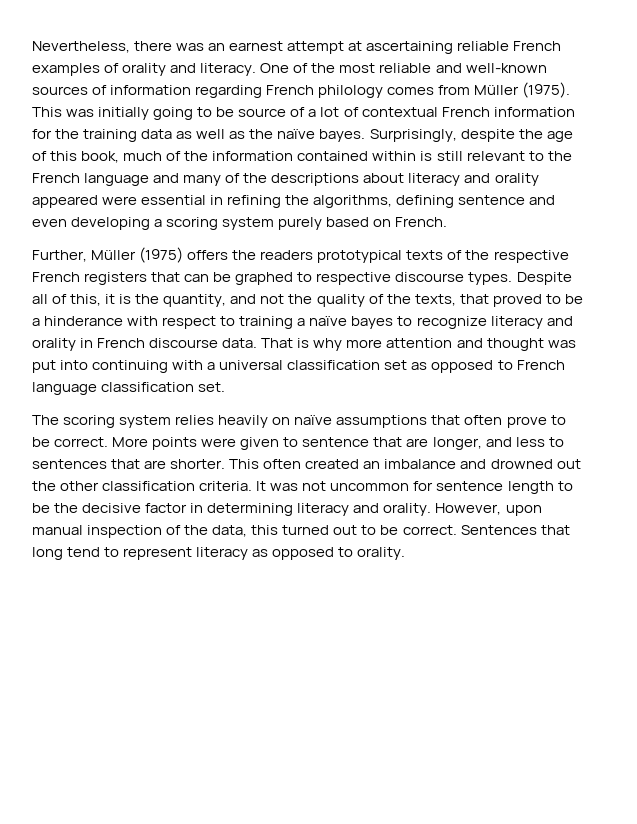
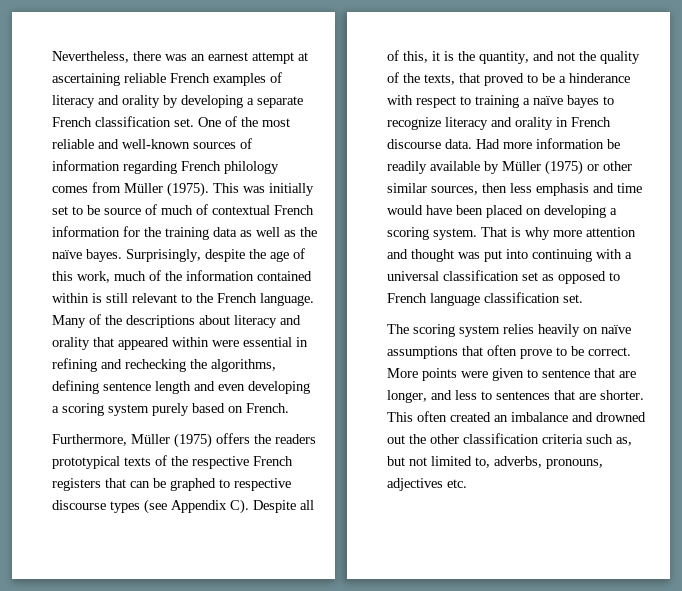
- Nevertheless, there was an earnest attempt at ascertaining reliable French examples of orality and literacy.
+ Nevertheless, there was an earnest attempt at ascertaining reliable French examples of literacy and orality by developing a separate French classification set.
- This was initially going to be source of a lot of contextual French information for the training data as well as the naïve bayes.
+ This was initially set to be source of much of contextual French information for the training data as well as the naïve bayes.
- Surprisingly, despite the age of this book, much of the information contained within is still relevant to the French language and many of the descriptions about literacy and orality appeared were essential in refining the algorithms, defining sentence and even developing a scoring system purely based on French.
+ Surprisingly, despite the age of this work, much of the information contained within is still relevant to the French language. Many of the descriptions about literacy and orality that appeared within were essential in refining and rechecking the algorithms, defining sentence length and even developing a scoring system purely based on French.
- Further, Müller (1975) offers the readers prototypical texts of the respective French registers that can be graphed to respective discourse types. Despite all of this, it is the quantity, and not the quality of the texts, that proved to be a hinderance with respect to training a naïve bayes to recognize literacy and orality in French discourse data.
+ Furthermore, Müller (1975) offers the readers prototypical texts of the respective French registers that can be graphed to respective discourse types (see Appendix C). Despite all of this, it is the quantity, and not the quality of the texts, that proved to be a hinderance with respect to training a naïve bayes to recognize literacy and orality in French discourse data.
+ Had more information be readily available by Müller (1975) or other similar sources, then less emphasis and time would have been placed on developing a scoring system.
- This often created an imbalance and drowned out the other classification criteria. It was not uncommon for sentence length to be the decisive factor in determining literacy and orality. However, upon manual inspection of the data, this turned out to be correct. Sentences that long tend to represent literacy as opposed to orality.
+ This often created an imbalance and drowned out the other classification criteria such as, but not limited to, adverbs, pronouns, adjectives etc.

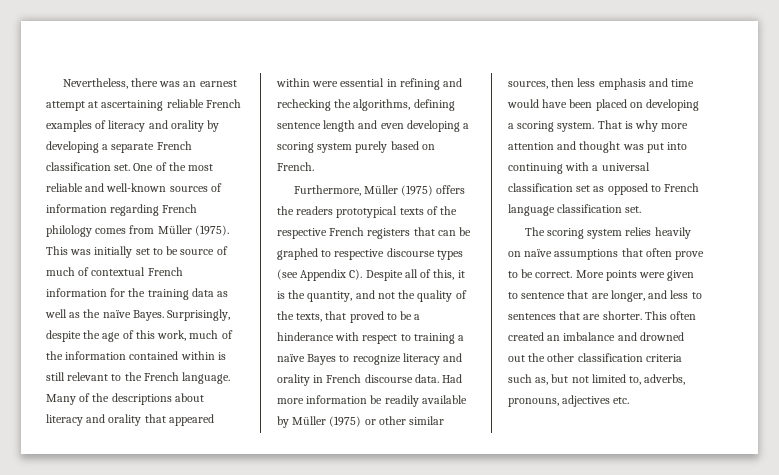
- This was initially set to be source of much of contextual French information for the training data as well as the naïve bayes.
+ This was initially set to be source of much of contextual French information for the training data as well as the naïve Bayes.
- Furthermore, Müller (1975) offers the readers prototypical texts of the respective French registers that can be graphed to respective discourse types (see Appendix C). Despite all of this, it is the quantity, and not the quality of the texts, that proved to be a hinderance with respect to training a naïve bayes to recognize literacy and orality in French discourse data.
+ Furthermore, Müller (1975) offers the readers prototypical texts of the respective French registers that can be graphed to respective discourse types (see Appendix C). Despite all of this, it is the quantity, and not the quality of the texts, that proved to be a hinderance with respect to training a naïve Bayes to recognize literacy and orality in French discourse data.

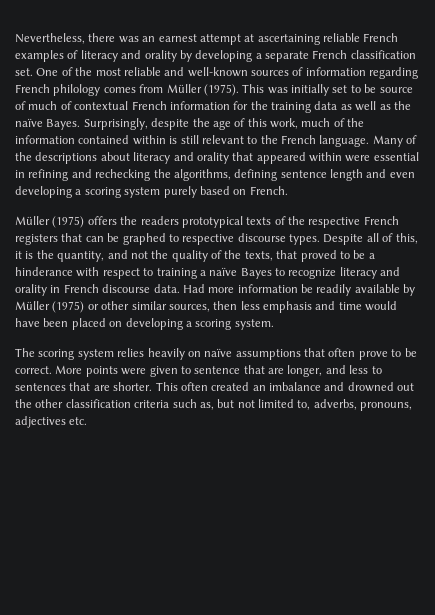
- Furthermore, Müller (1975) offers the readers prototypical texts of the respective French registers that can be graphed to respective discourse types (see Appendix C). Despite all of this, it is the quantity, and not the quality of the texts, that proved to be a hinderance with respect to training a naïve Bayes to recognize literacy and orality in French discourse data.
+ Müller (1975) offers the readers prototypical texts of the respective French registers that can be graphed to respective discourse types. Despite all of this, it is the quantity, and not the quality of the texts, that proved to be a hinderance with respect to training a naïve Bayes to recognize literacy and orality in French discourse data.
- That is why more attention and thought was put into continuing with a universal classification set as opposed to French language classification set.

